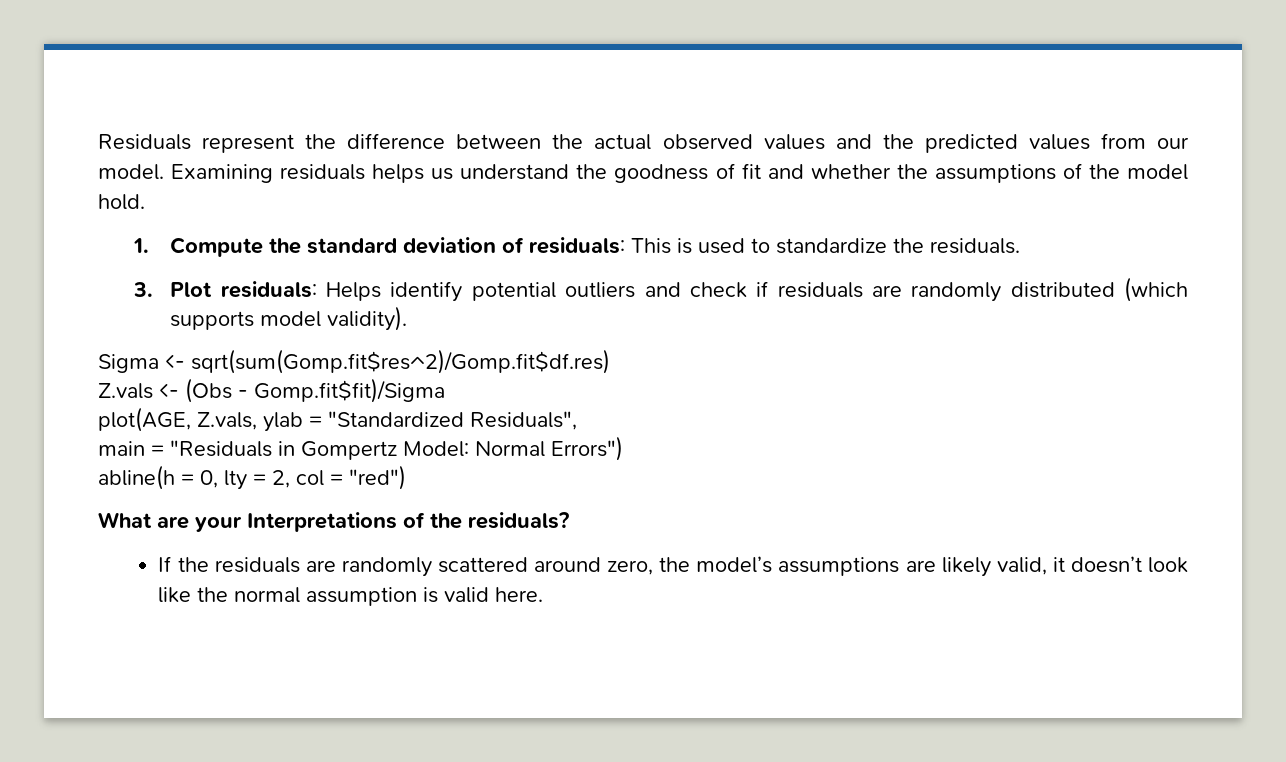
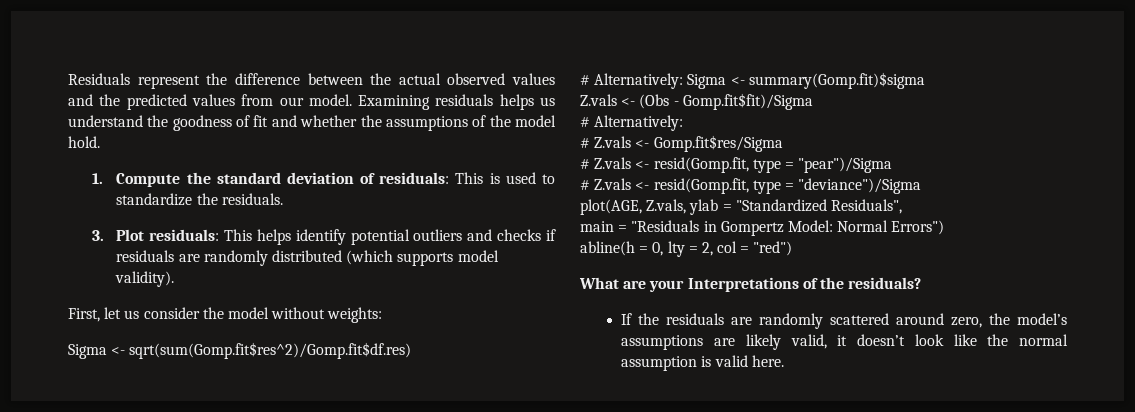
- 3. Plot residuals: Helps identify potential outliers and check if residuals are randomly distributed (which supports model validity).
+ 3. Plot residuals: This helps identify potential outliers and checks if residuals are randomly distributed (which supports model validity).
+ First, let us consider the model without weights:
  Sigma <- sqrt(sum(Gomp.fit$res^2)/Gomp.fit$df.res)
+ # Alternatively: Sigma <- summary(Gomp.fit)$sigma
  Z.vals <- (Obs - Gomp.fit$fit)/Sigma
+ # Alternatively:
+ # Z.vals <- Gomp.fit$res/Sigma
+ # Z.vals <- resid(Gomp.fit, type = "pear")/Sigma
+ # Z.vals <- resid(Gomp.fit, type = "deviance")/Sigma

